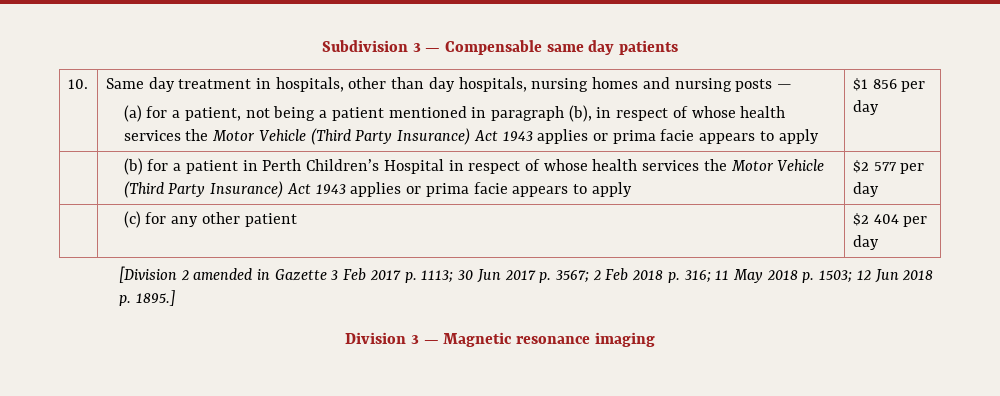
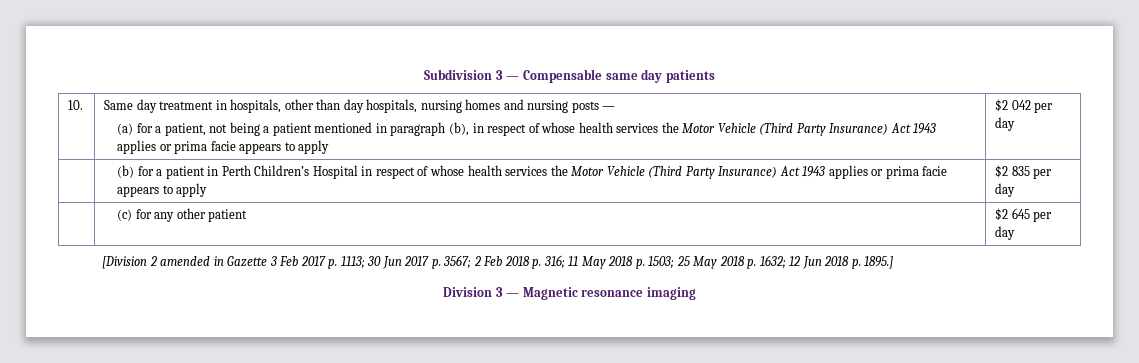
- $1 856 per day
+ $2 042 per day
- | (b) for a patient in Perth Children’s Hospital in respect of whose health services the Motor Vehicle (Third Party Insurance) Act 1943 applies or prima facie appears to apply | $2 577 per day
+ | (b) for a patient in Perth Children’s Hospital in respect of whose health services the Motor Vehicle (Third Party Insurance) Act 1943 applies or prima facie appears to apply | $2 835 per day
- | (c) for any other patient | $2 404 per day
+ | (c) for any other patient | $2 645 per day
- [Division 2 amended in Gazette 3 Feb 2017 p. 1113; 30 Jun 2017 p. 3567; 2 Feb 2018 p. 316; 11 May 2018 p. 1503; 12 Jun 2018 p. 1895.]
+ [Division 2 amended in Gazette 3 Feb 2017 p. 1113; 30 Jun 2017 p. 3567; 2 Feb 2018 p. 316; 11 May 2018 p. 1503; 25 May 2018 p. 1632; 12 Jun 2018 p. 1895.]

